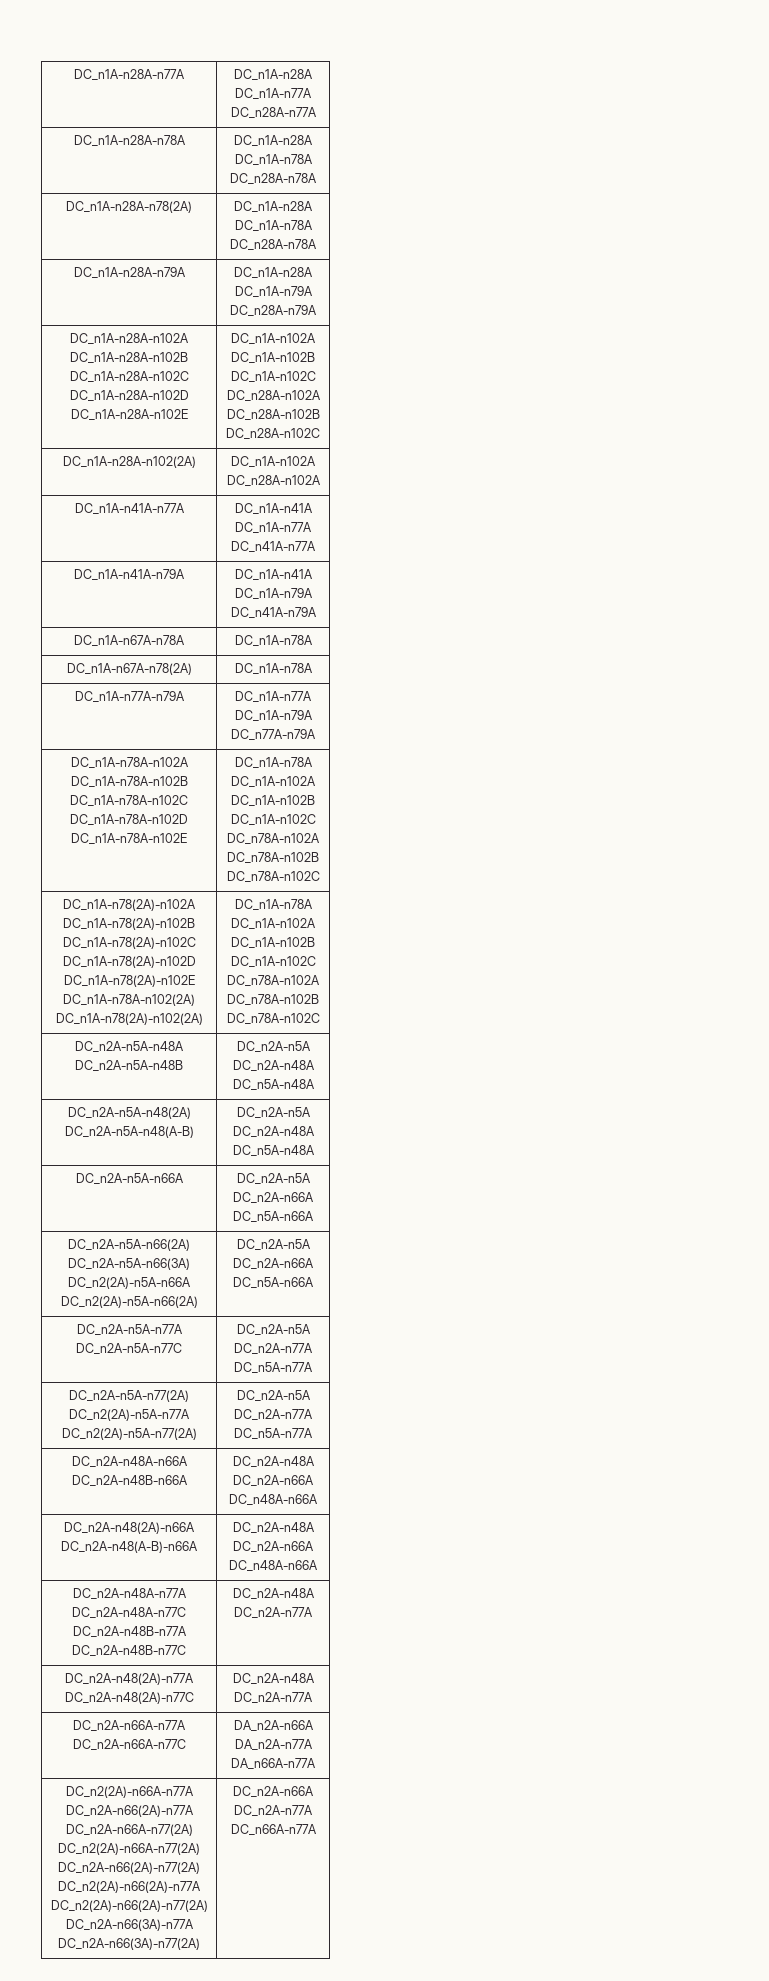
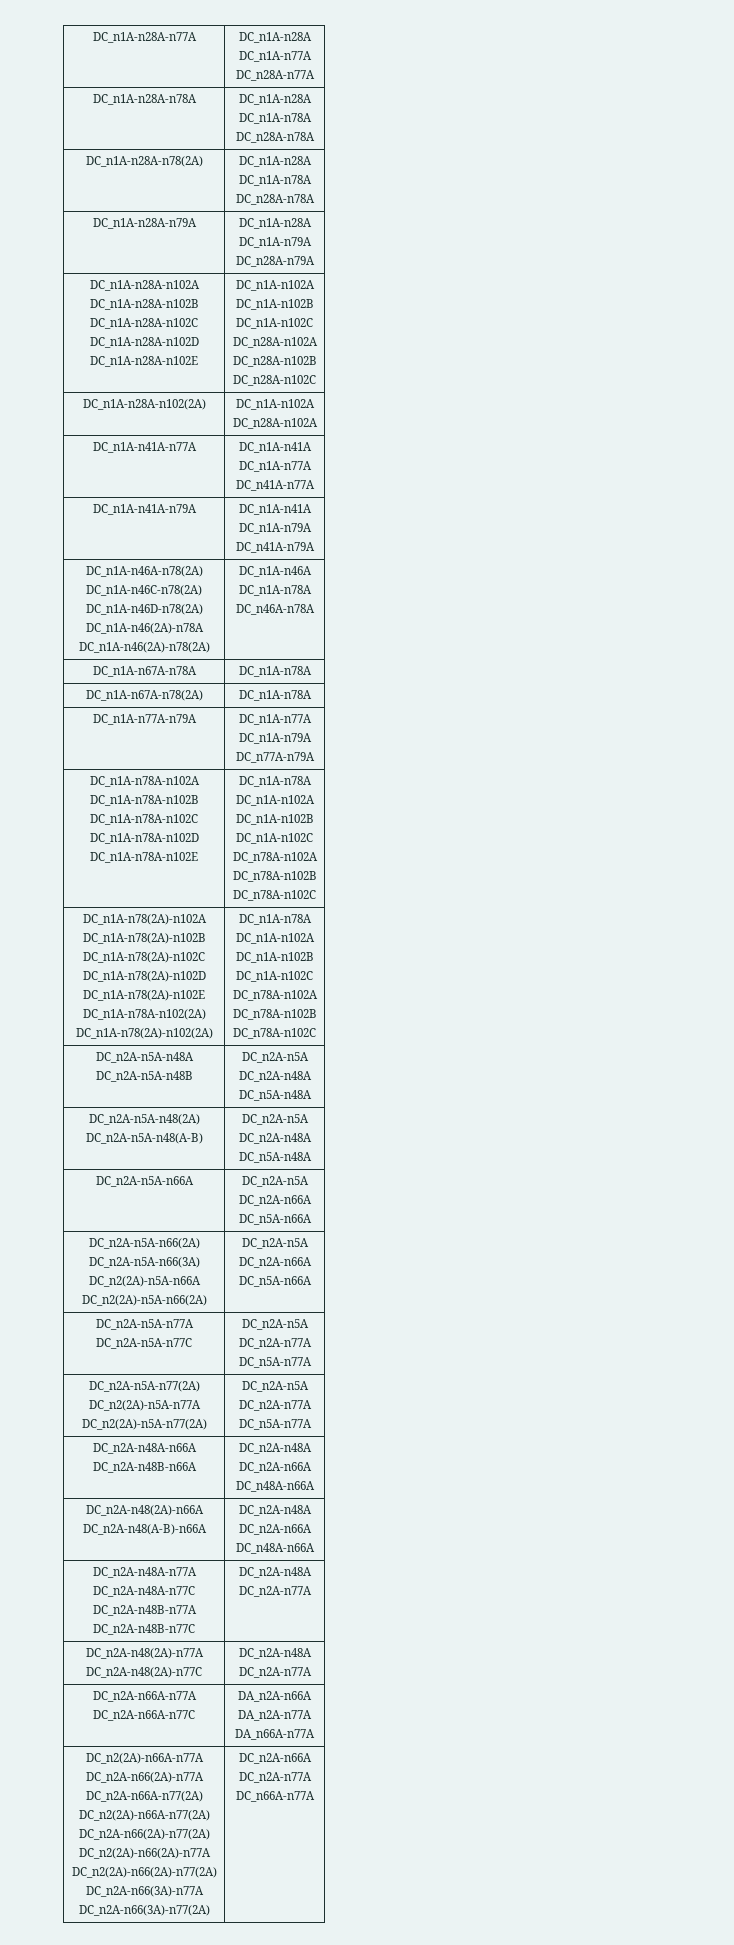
+ DC_n1A-n46A-n78(2A)
+ DC_n1A-n46C-n78(2A)
+ DC_n1A-n46D-n78(2A)
+ DC_n1A-n46(2A)-n78A
+ DC_n1A-n46(2A)-n78(2A) | DC_n1A-n46A
+ DC_n1A-n78A
+ DC_n46A-n78A

